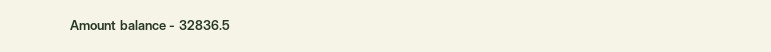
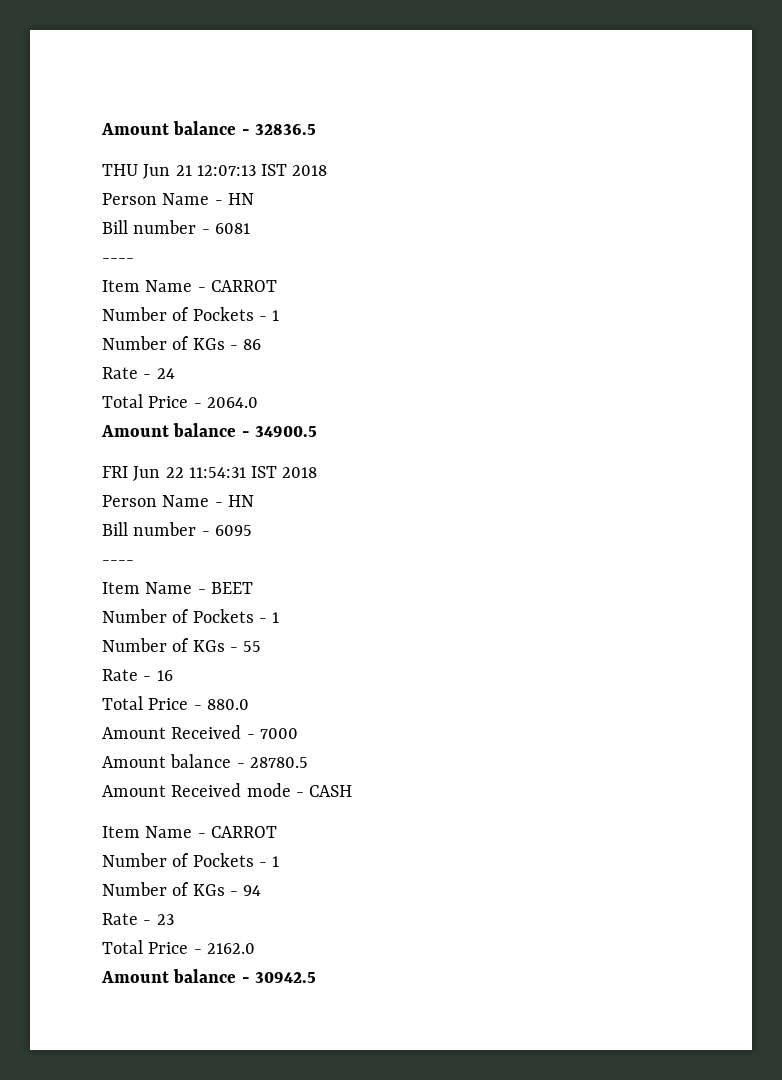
+ THU Jun 21 12:07:13 IST 2018
+ Person Name - HN
+ Bill number - 6081
+ ----
+ Item Name - CARROT
+ Number of Pockets - 1
+ Number of KGs - 86
+ Rate - 24
+ Total Price - 2064.0
+ Amount balance - 34900.5
+ FRI Jun 22 11:54:31 IST 2018
+ Person Name - HN
+ Bill number - 6095
+ ----
+ Item Name - BEET
+ Number of Pockets - 1
+ Number of KGs - 55
+ Rate - 16
+ Total Price - 880.0
+ Amount Received - 7000
+ Amount balance - 28780.5
+ Amount Received mode - CASH
+ Item Name - CARROT
+ Number of Pockets - 1
+ Number of KGs - 94
+ Rate - 23
+ Total Price - 2162.0
+ Amount balance - 30942.5

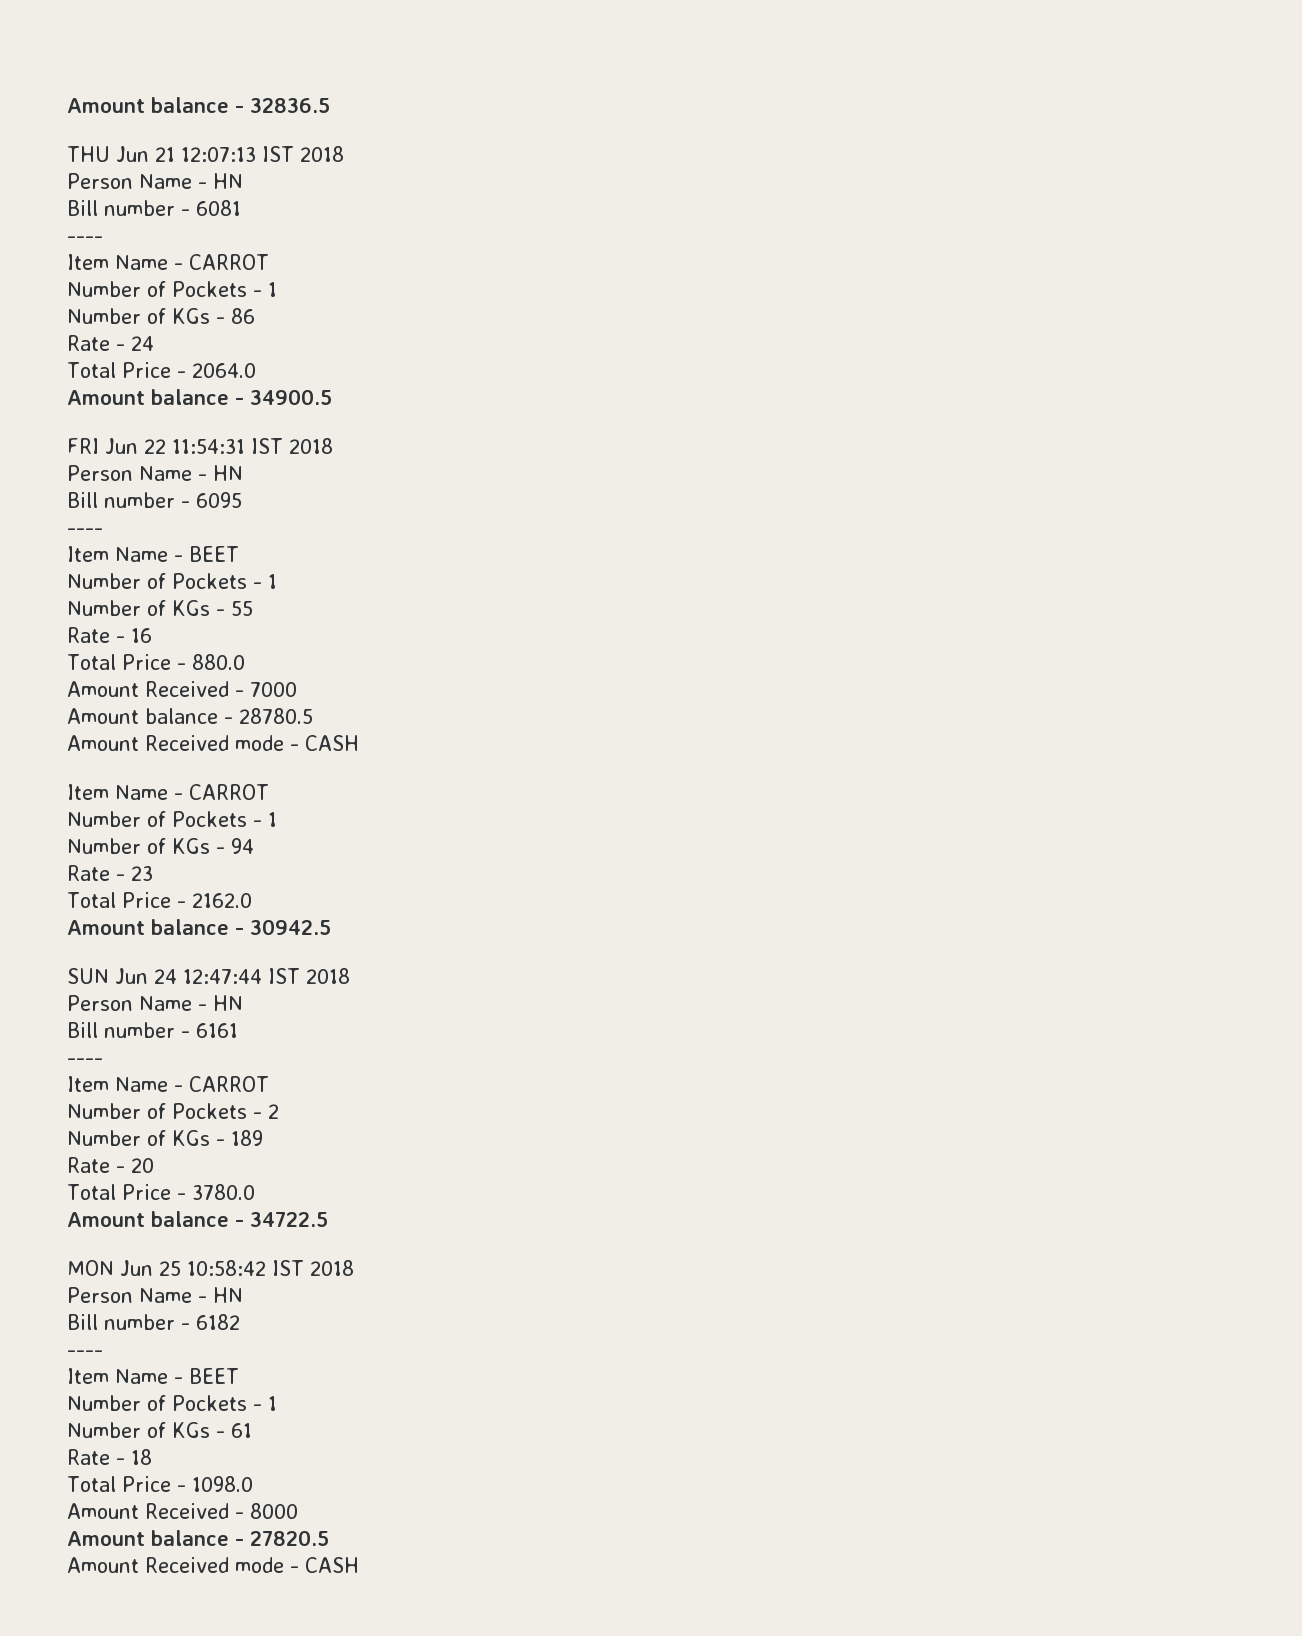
+ SUN Jun 24 12:47:44 IST 2018
+ Person Name - HN
+ Bill number - 6161
+ ----
+ Item Name - CARROT
+ Number of Pockets - 2
+ Number of KGs - 189
+ Rate - 20
+ Total Price - 3780.0
+ Amount balance - 34722.5
+ MON Jun 25 10:58:42 IST 2018
+ Person Name - HN
+ Bill number - 6182
+ ----
+ Item Name - BEET
+ Number of Pockets - 1
+ Number of KGs - 61
+ Rate - 18
+ Total Price - 1098.0
+ Amount Received - 8000
+ Amount balance - 27820.5
+ Amount Received mode - CASH

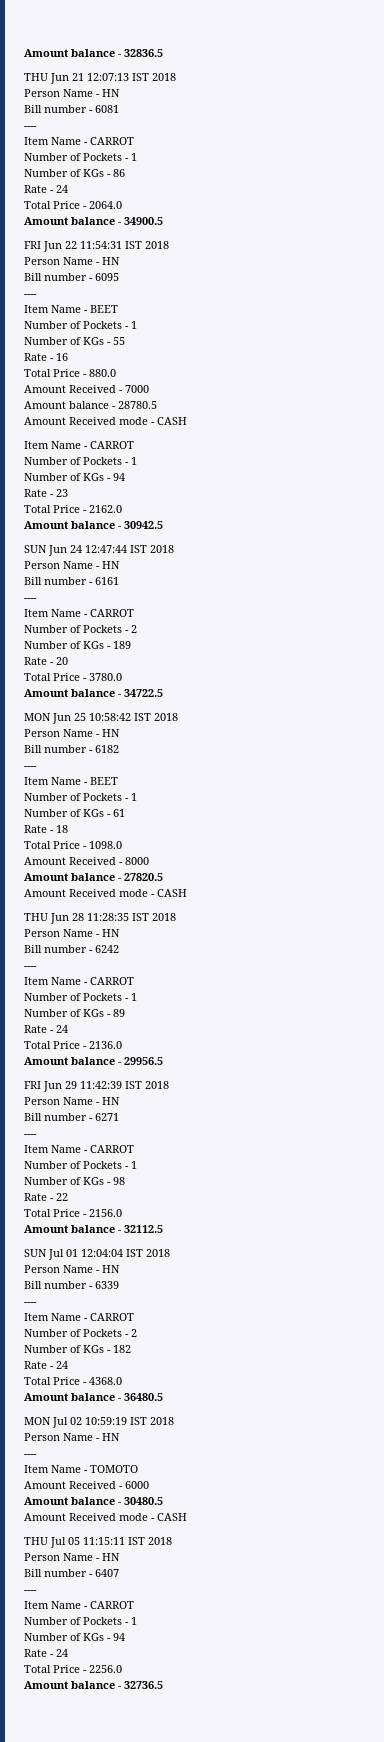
+ THU Jun 28 11:28:35 IST 2018
+ Person Name - HN
+ Bill number - 6242
+ ----
+ Item Name - CARROT
+ Number of Pockets - 1
+ Number of KGs - 89
+ Rate - 24
+ Total Price - 2136.0
+ Amount balance - 29956.5
+ FRI Jun 29 11:42:39 IST 2018
+ Person Name - HN
+ Bill number - 6271
+ ----
+ Item Name - CARROT
+ Number of Pockets - 1
+ Number of KGs - 98
+ Rate - 22
+ Total Price - 2156.0
+ Amount balance - 32112.5
+ SUN Jul 01 12:04:04 IST 2018
+ Person Name - HN
+ Bill number - 6339
+ ----
+ Item Name - CARROT
+ Number of Pockets - 2
+ Number of KGs - 182
+ Rate - 24
+ Total Price - 4368.0
+ Amount balance - 36480.5
+ MON Jul 02 10:59:19 IST 2018
+ Person Name - HN
+ ----
+ Item Name - TOMOTO
+ Amount Received - 6000
+ Amount balance - 30480.5
+ Amount Received mode - CASH
+ THU Jul 05 11:15:11 IST 2018
+ Person Name - HN
+ Bill number - 6407
+ ----
+ Item Name - CARROT
+ Number of Pockets - 1
+ Number of KGs - 94
+ Rate - 24
+ Total Price - 2256.0
+ Amount balance - 32736.5

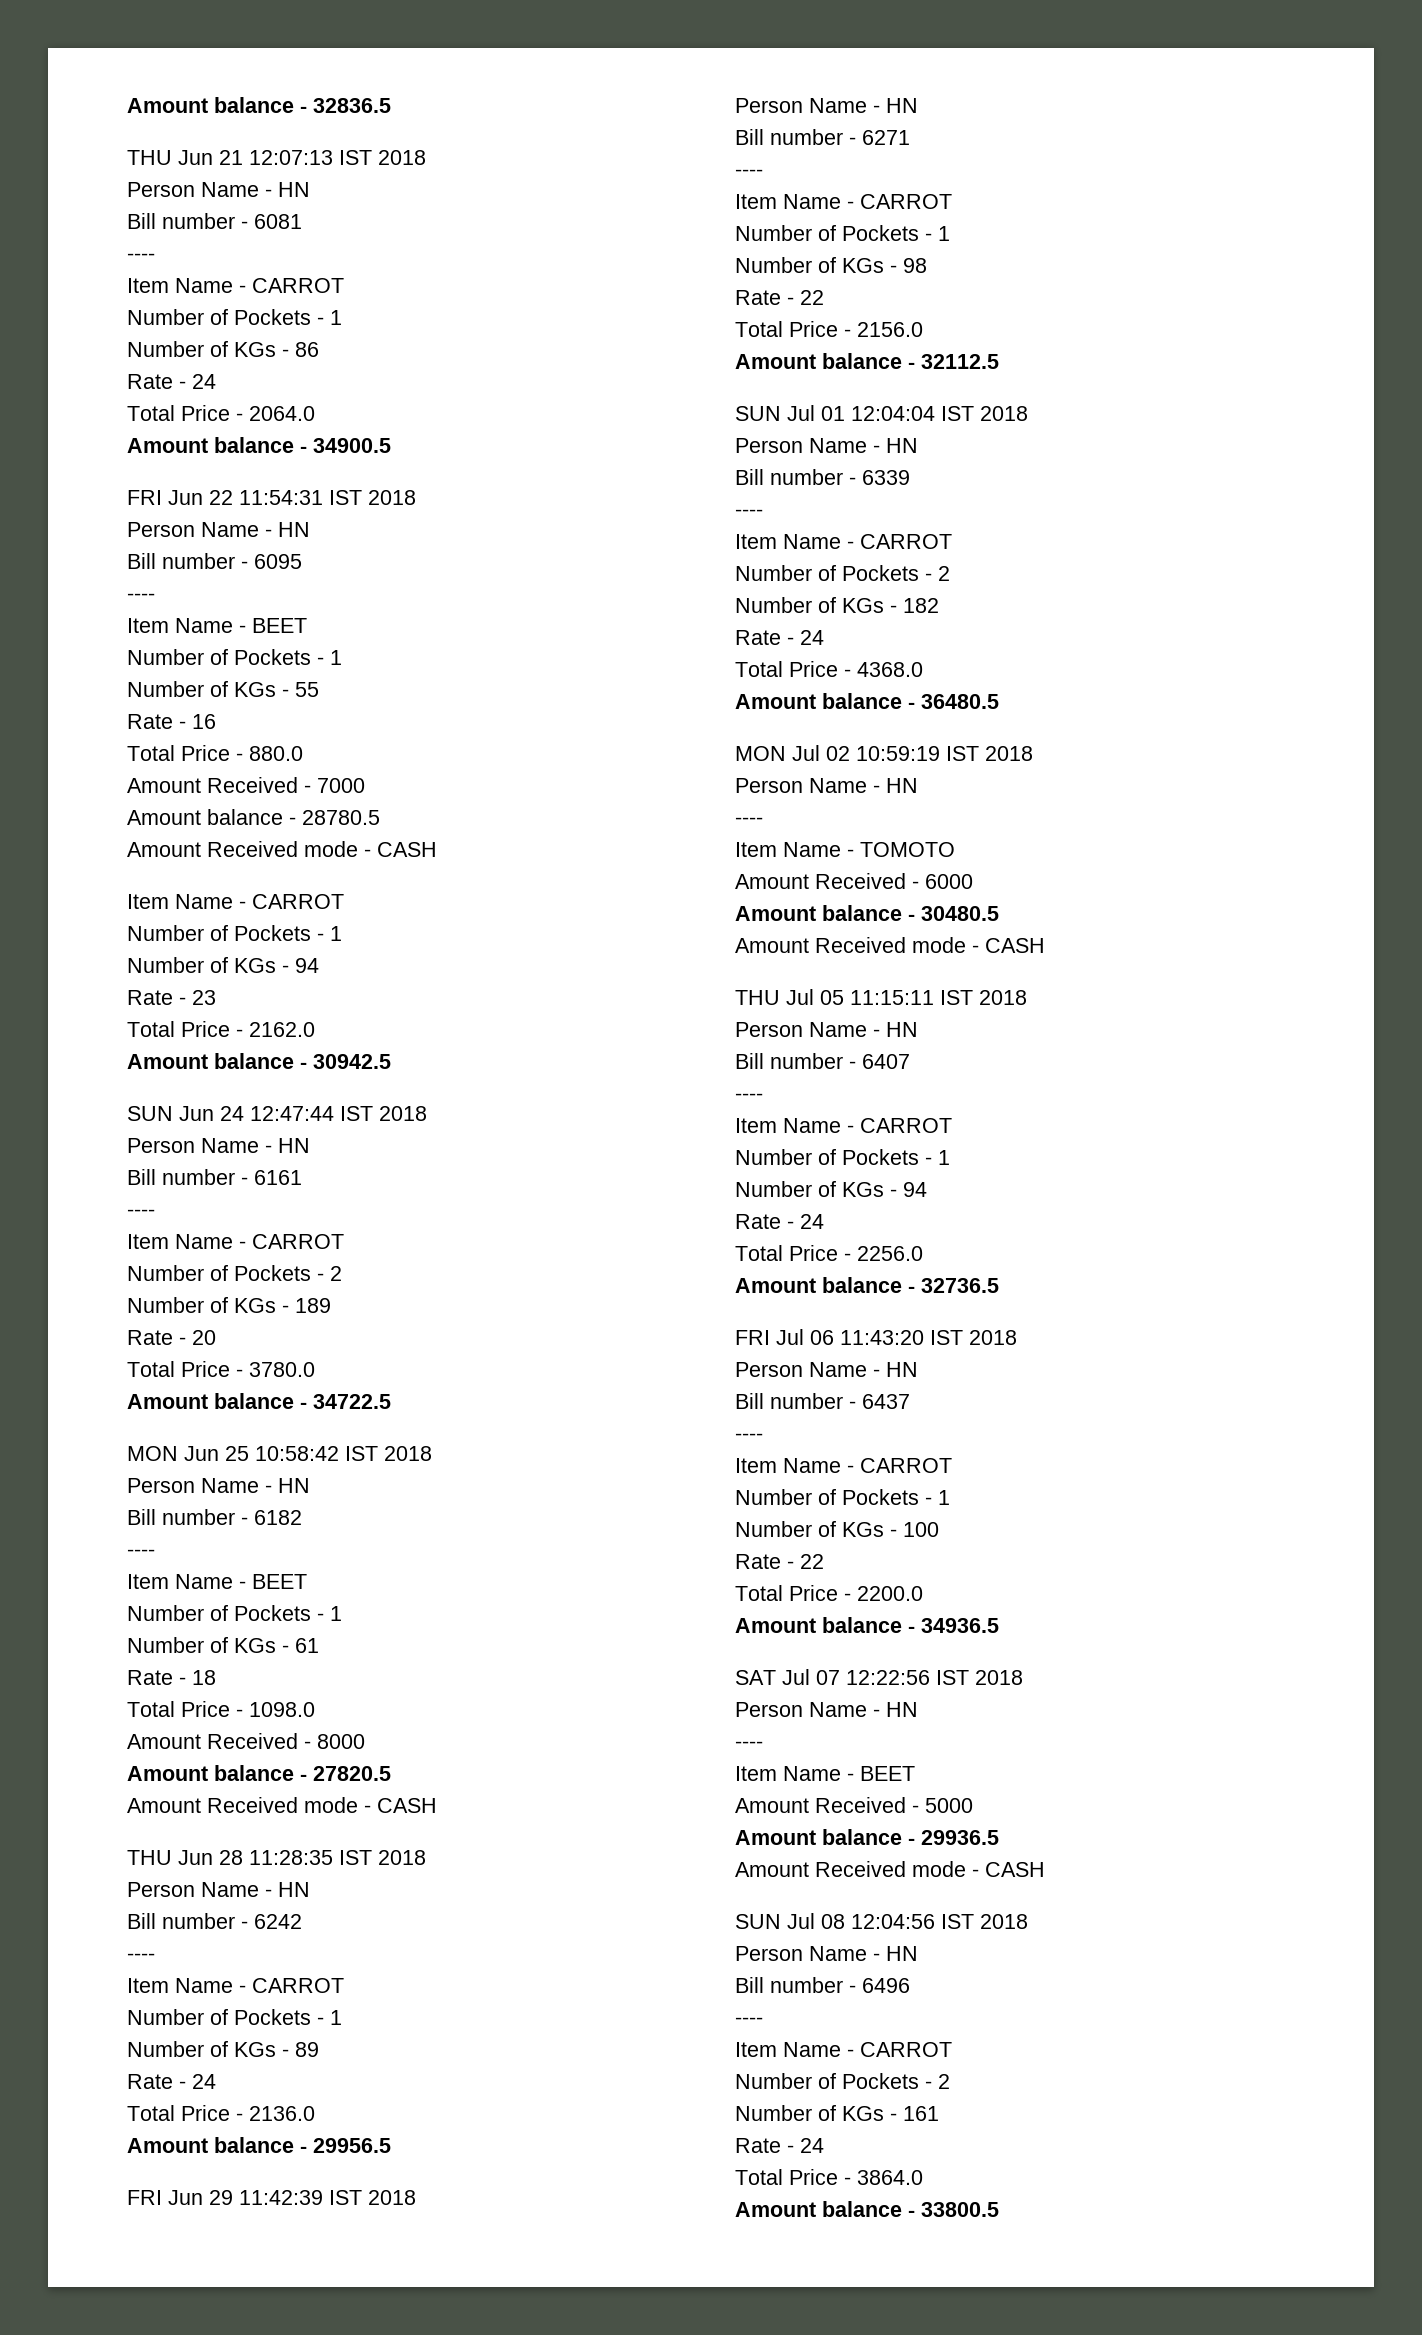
+ FRI Jul 06 11:43:20 IST 2018
+ Person Name - HN
+ Bill number - 6437
+ ----
+ Item Name - CARROT
+ Number of Pockets - 1
+ Number of KGs - 100
+ Rate - 22
+ Total Price - 2200.0
+ Amount balance - 34936.5
+ SAT Jul 07 12:22:56 IST 2018
+ Person Name - HN
+ ----
+ Item Name - BEET
+ Amount Received - 5000
+ Amount balance - 29936.5
+ Amount Received mode - CASH
+ SUN Jul 08 12:04:56 IST 2018
+ Person Name - HN
+ Bill number - 6496
+ ----
+ Item Name - CARROT
+ Number of Pockets - 2
+ Number of KGs - 161
+ Rate - 24
+ Total Price - 3864.0
+ Amount balance - 33800.5

